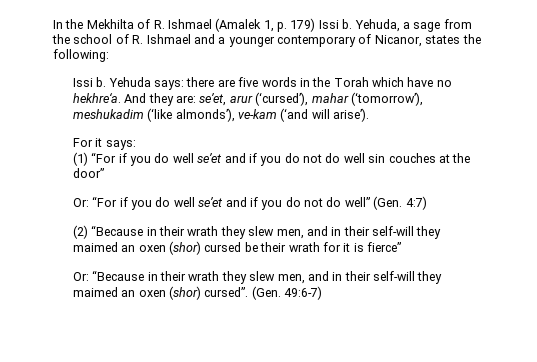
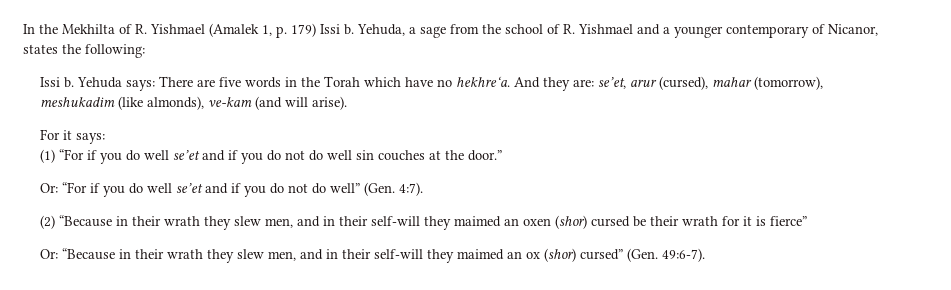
- In the Mekhilta of R. Ishmael (Amalek 1, p. 179) Issi b.
+ In the Mekhilta of R. Yishmael (Amalek 1, p. 179) Issi b.
- Yehuda, a sage from the school of R. Ishmael and a younger contemporary of Nicanor, states the following:
+ Yehuda, a sage from the school of R. Yishmael and a younger contemporary of Nicanor, states the following:
- Yehuda says: there are five words in the Torah which have no hekhre‘a.
+ Yehuda says: There are five words in the Torah which have no hekhre‘a.
- And they are: se’et, arur (‘cursed’), mahar (‘tomorrow’), meshukadim (‘like almonds’), ve-kam (‘and will arise’).
+ And they are: se’et, arur (cursed), mahar (tomorrow), meshukadim (like almonds), ve-kam (and will arise).
- (1) “For if you do well se’et and if you do not do well sin couches at the door”
+ (1) “For if you do well se’et and if you do not do well sin couches at the door.”
- Or: “For if you do well se’et and if you do not do well” (Gen. 4:7)
+ Or: “For if you do well se’et and if you do not do well” (Gen. 4:7).
- Or: “Because in their wrath they slew men, and in their self-will they maimed an oxen (shor) cursed”. (Gen. 49:6-7)
+ Or: “Because in their wrath they slew men, and in their self-will they maimed an ox (shor) cursed” (Gen. 49:6-7).

